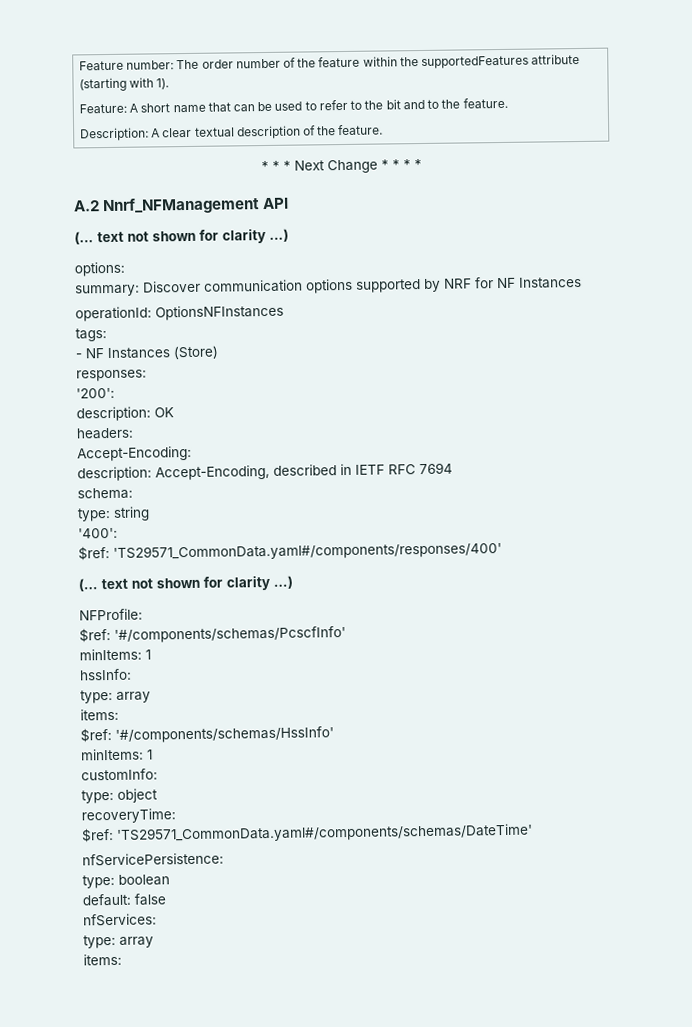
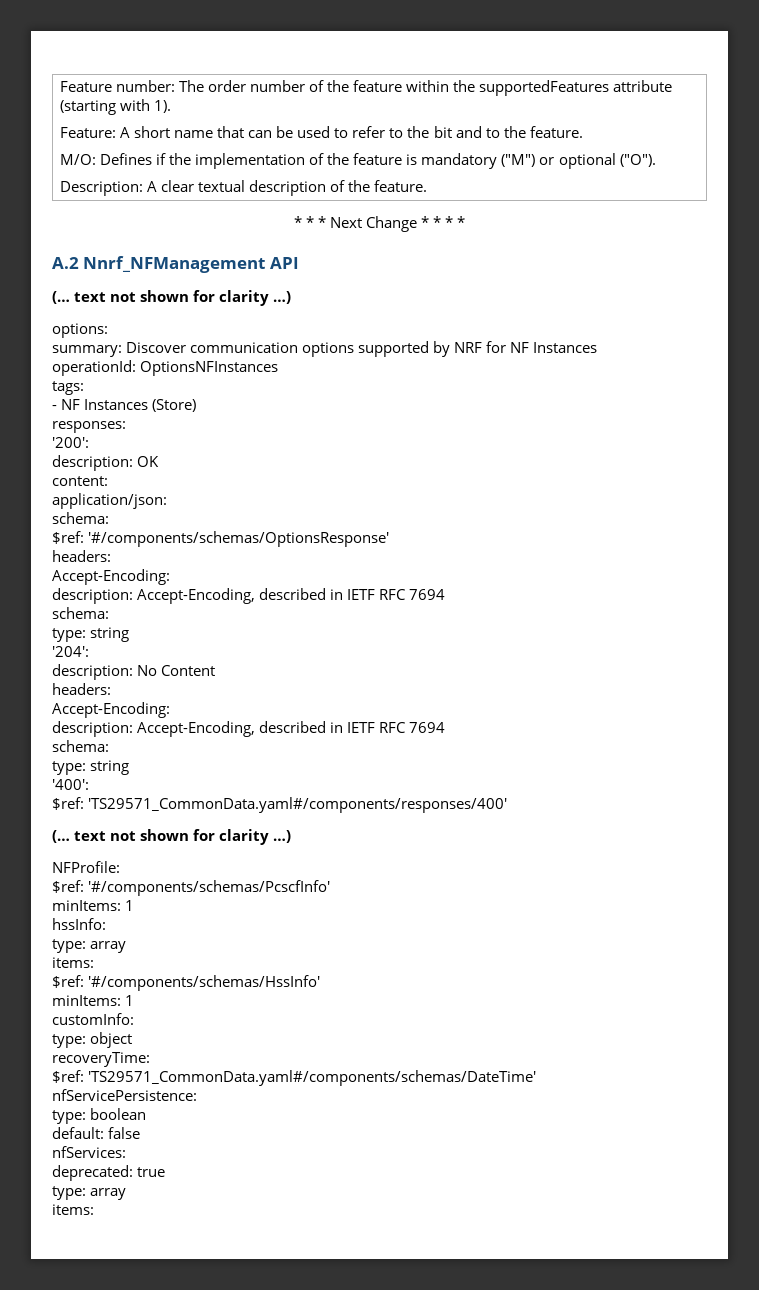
+ M/O: Defines if the implementation of the feature is mandatory ("M") or optional ("O").
+ content:
+ application/json:
+ schema:
+ $ref: '#/components/schemas/OptionsResponse'
+ headers:
+ Accept-Encoding:
+ description: Accept-Encoding, described in IETF RFC 7694
+ schema:
+ type: string
+ '204':
+ description: No Content
+ deprecated: true

